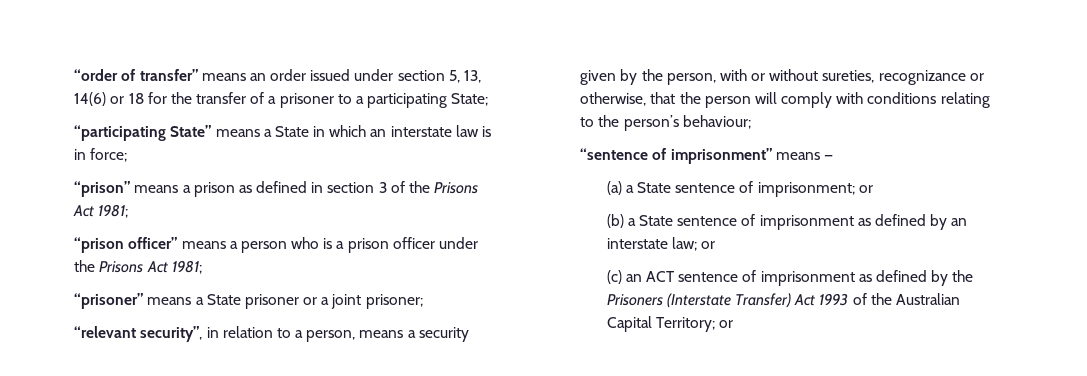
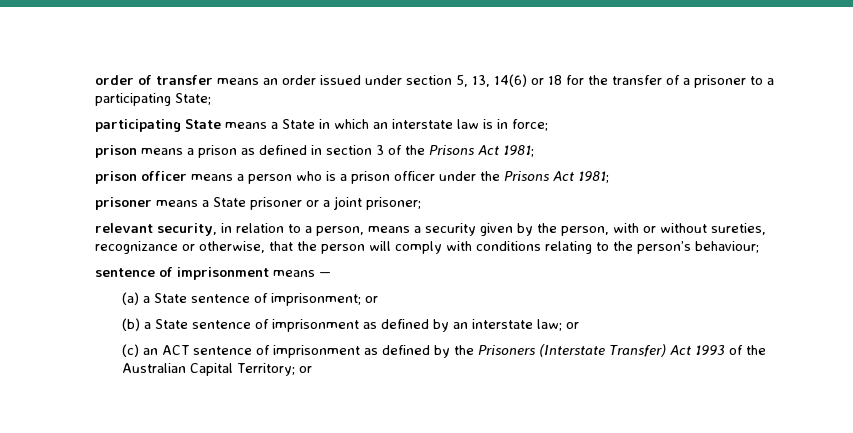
- “order of transfer” means an order issued under section 5, 13, 14(6) or 18 for the transfer of a prisoner to a participating State;
+ order of transfer means an order issued under section 5, 13, 14(6) or 18 for the transfer of a prisoner to a participating State;
- “participating State” means a State in which an interstate law is in force;
+ participating State means a State in which an interstate law is in force;
- “prison” means a prison as defined in section 3 of the Prisons Act 1981;
+ prison means a prison as defined in section 3 of the Prisons Act 1981;
- “prison officer” means a person who is a prison officer under the Prisons Act 1981;
+ prison officer means a person who is a prison officer under the Prisons Act 1981;
- “prisoner” means a State prisoner or a joint prisoner;
+ prisoner means a State prisoner or a joint prisoner;
- “relevant security”, in relation to a person, means a security given by the person, with or without sureties, recognizance or otherwise, that the person will comply with conditions relating to the person’s behaviour;
+ relevant security, in relation to a person, means a security given by the person, with or without sureties, recognizance or otherwise, that the person will comply with conditions relating to the person’s behaviour;
- “sentence of imprisonment” means —
+ sentence of imprisonment means —

